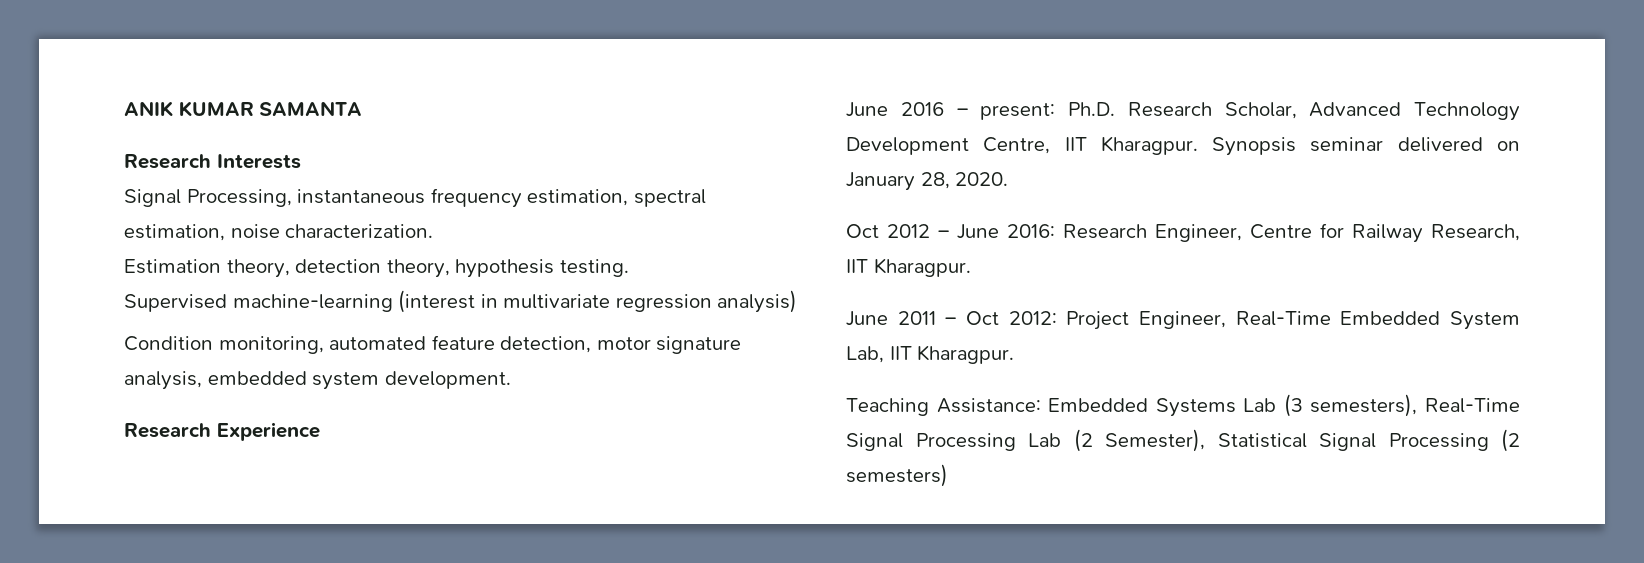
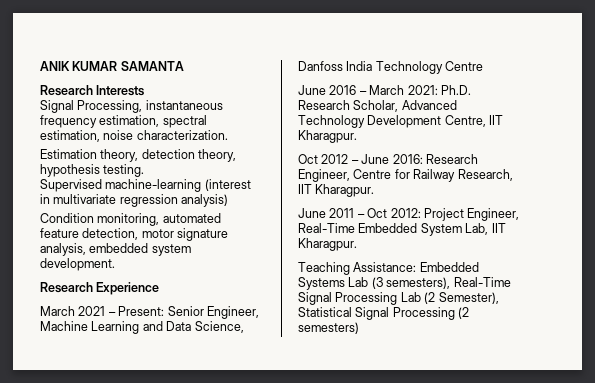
+ March 2021 – Present: Senior Engineer, Machine Learning and Data Science, Danfoss India Technology Centre
- June 2016 – present: Ph.D. Research Scholar, Advanced Technology Development Centre, IIT Kharagpur. Synopsis seminar delivered on January 28, 2020.
+ June 2016 – March 2021: Ph.D. Research Scholar, Advanced Technology Development Centre, IIT Kharagpur.

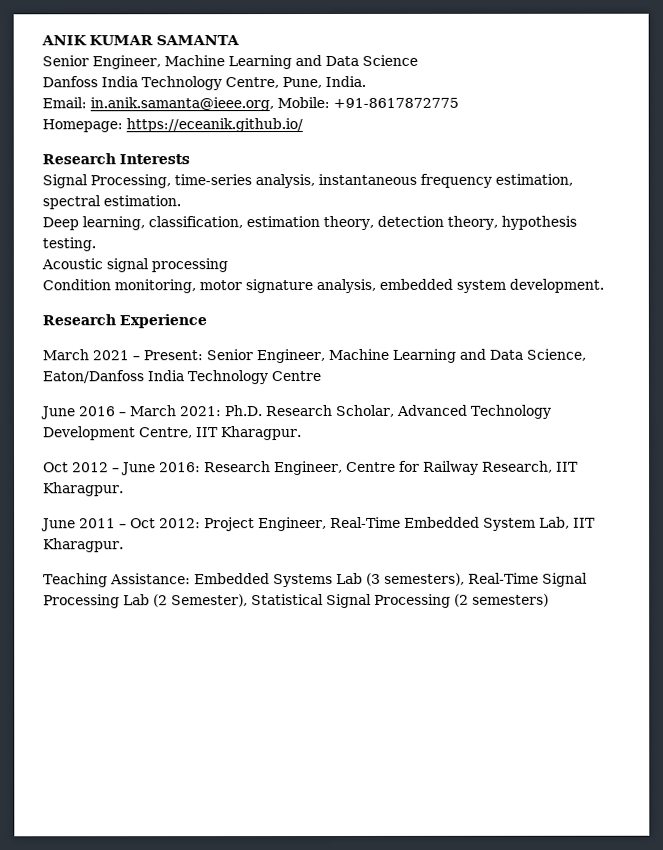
+ Senior Engineer, Machine Learning and Data Science
+ Danfoss India Technology Centre, Pune, India.
+ Email: in.anik.samanta@ieee.org, Mobile: +91-8617872775
+ Homepage: https://eceanik.github.io/
- Signal Processing, instantaneous frequency estimation, spectral estimation, noise characterization.
- Estimation theory, detection theory, hypothesis testing.
+ Signal Processing, time-series analysis, instantaneous frequency estimation, spectral estimation.
+ Deep learning, classification, estimation theory, detection theory, hypothesis testing.
- Supervised machine-learning (interest in multivariate regression analysis)
+ Acoustic signal processing
- Condition monitoring, automated feature detection, motor signature analysis, embedded system development.
+ Condition monitoring, motor signature analysis, embedded system development.
- March 2021 – Present: Senior Engineer, Machine Learning and Data Science, Danfoss India Technology Centre
+ March 2021 – Present: Senior Engineer, Machine Learning and Data Science, Eaton/Danfoss India Technology Centre

